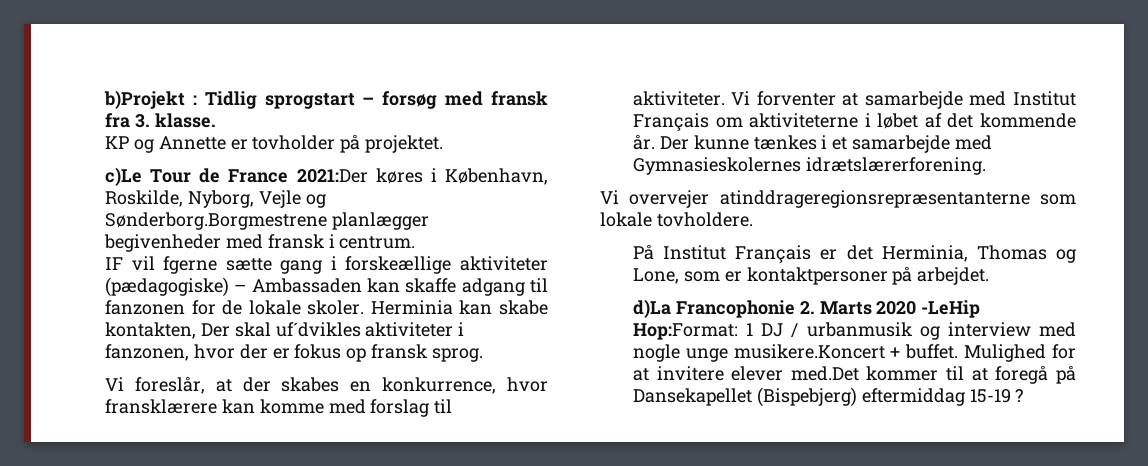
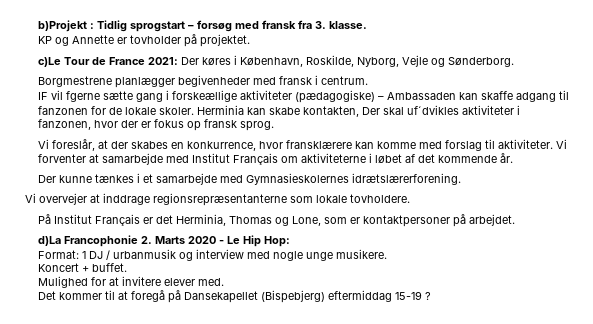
- c)Le Tour de France 2021:Der køres i København, Roskilde, Nyborg, Vejle og Sønderborg.Borgmestrene planlægger begivenheder med fransk i centrum.
+ c)Le Tour de France 2021: Der køres i København, Roskilde, Nyborg, Vejle og Sønderborg.
+ Borgmestrene planlægger begivenheder med fransk i centrum.
- Vi forventer at samarbejde med Institut Français om aktiviteterne i løbet af det kommende år. Der kunne tænkes i et samarbejde med Gymnasieskolernes idrætslærerforening.
+ Vi forventer at samarbejde med Institut Français om aktiviteterne i løbet af det kommende år.
+ Der kunne tænkes i et samarbejde med Gymnasieskolernes idrætslærerforening.
- Vi overvejer atinddrageregionsrepræsentanterne som lokale tovholdere.
+ Vi overvejer at inddrage regionsrepræsentanterne som lokale tovholdere.
- d)La Francophonie 2. Marts 2020 -LeHip Hop:Format: 1 DJ / urbanmusik og interview med nogle unge musikere.Koncert + buffet. Mulighed for at invitere elever med.Det kommer til at foregå på Dansekapellet (Bispebjerg) eftermiddag 15-19 ?
+ d)La Francophonie 2. Marts 2020 - Le Hip Hop:
+ Format: 1 DJ / urbanmusik og interview med nogle unge musikere.
+ Koncert + buffet.
+ Mulighed for at invitere elever med.
+ Det kommer til at foregå på Dansekapellet (Bispebjerg) eftermiddag 15-19 ?

